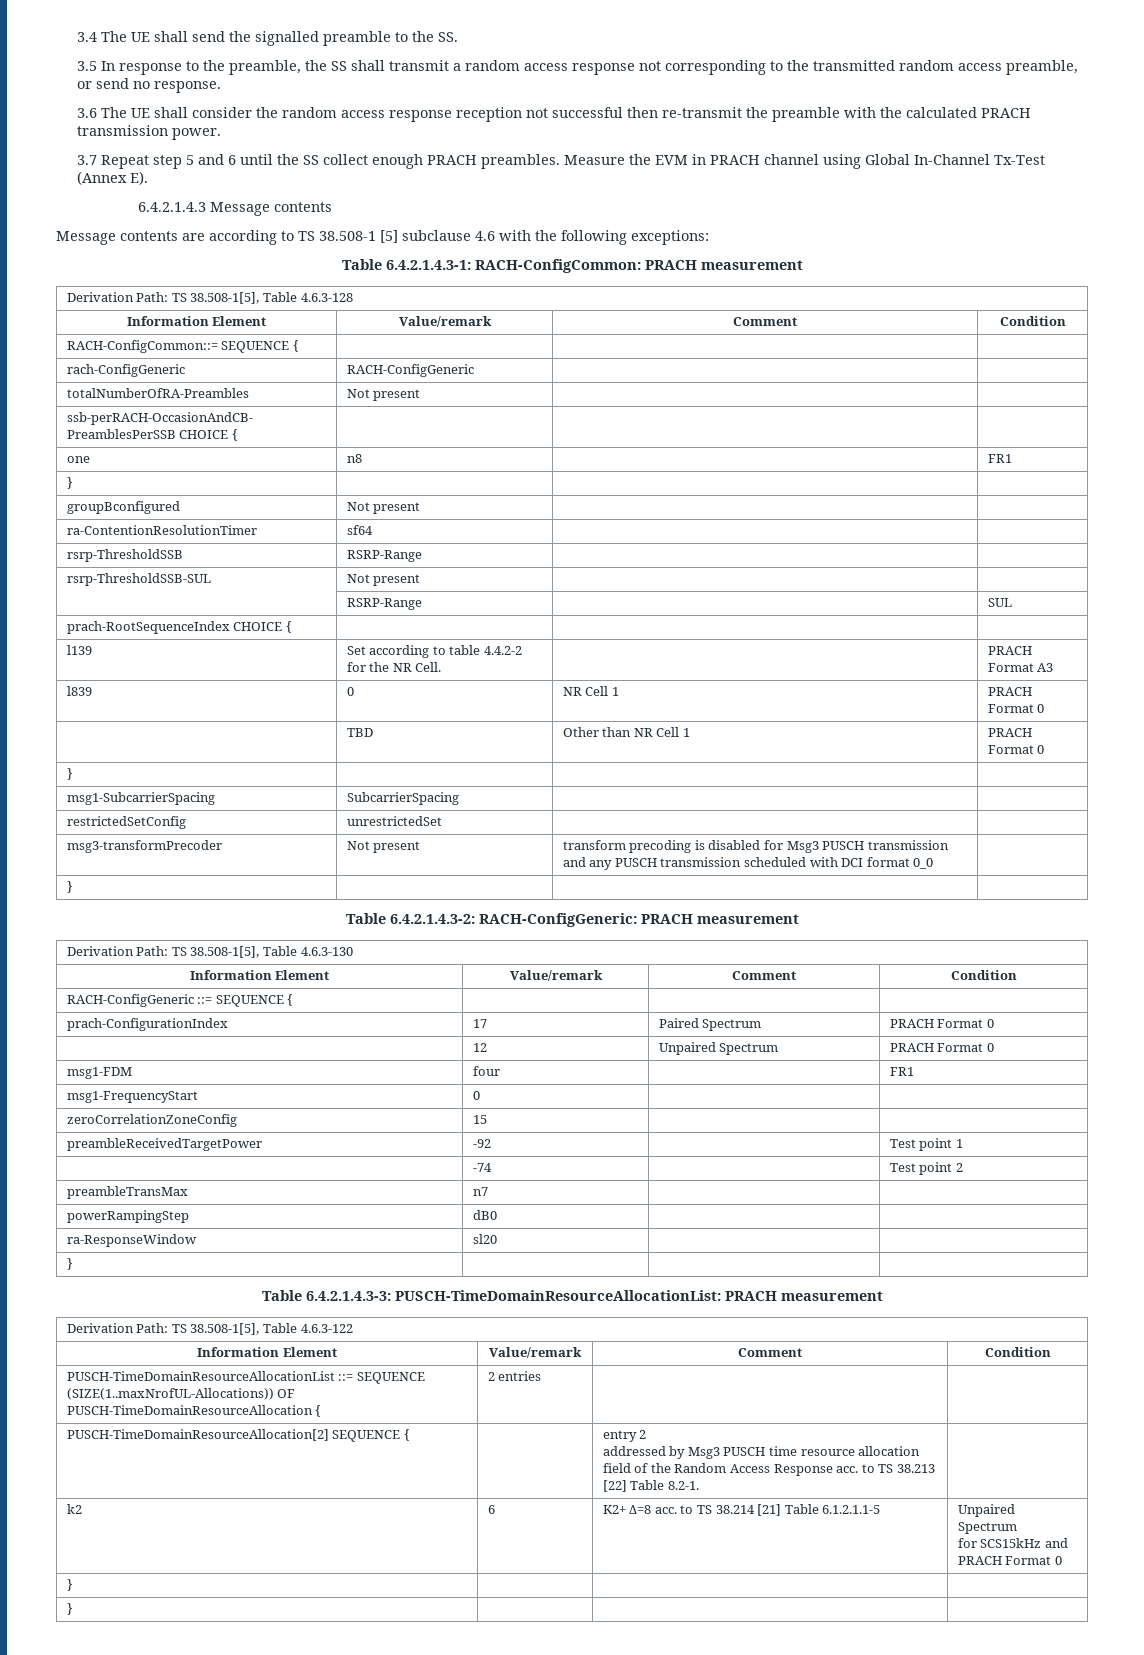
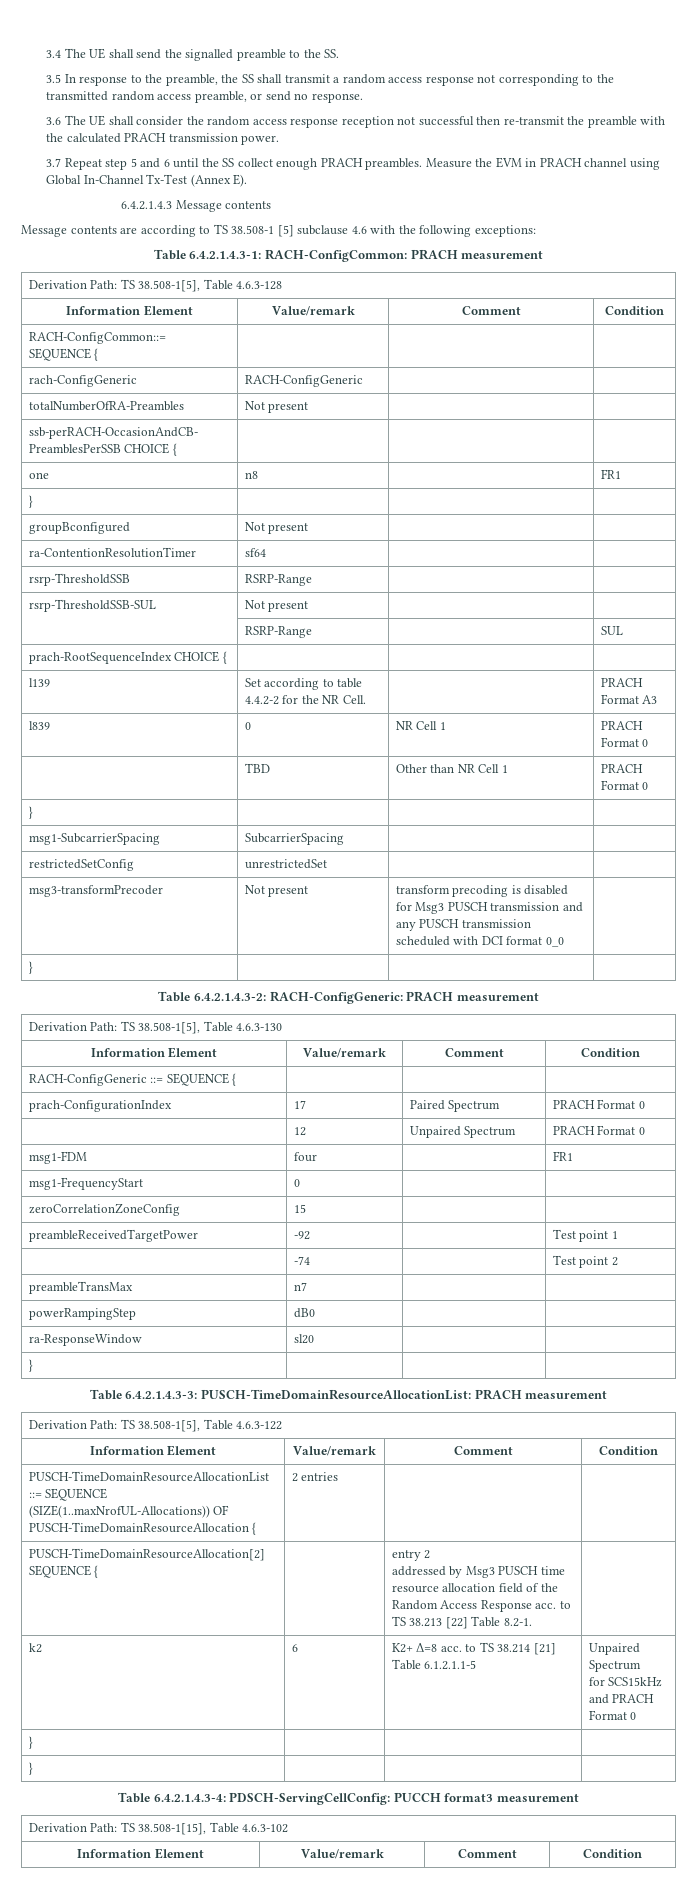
+ Table 6.4.2.1.4.3-4: PDSCH-ServingCellConfig: PUCCH format3 measurement
+ Derivation Path: TS 38.508-1[15], Table 4.6.3-102
+ Information Element | Value/remark | Comment | Condition

